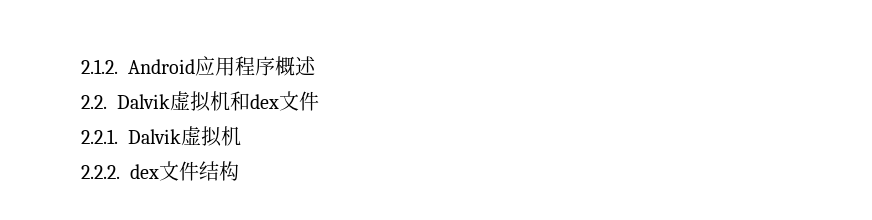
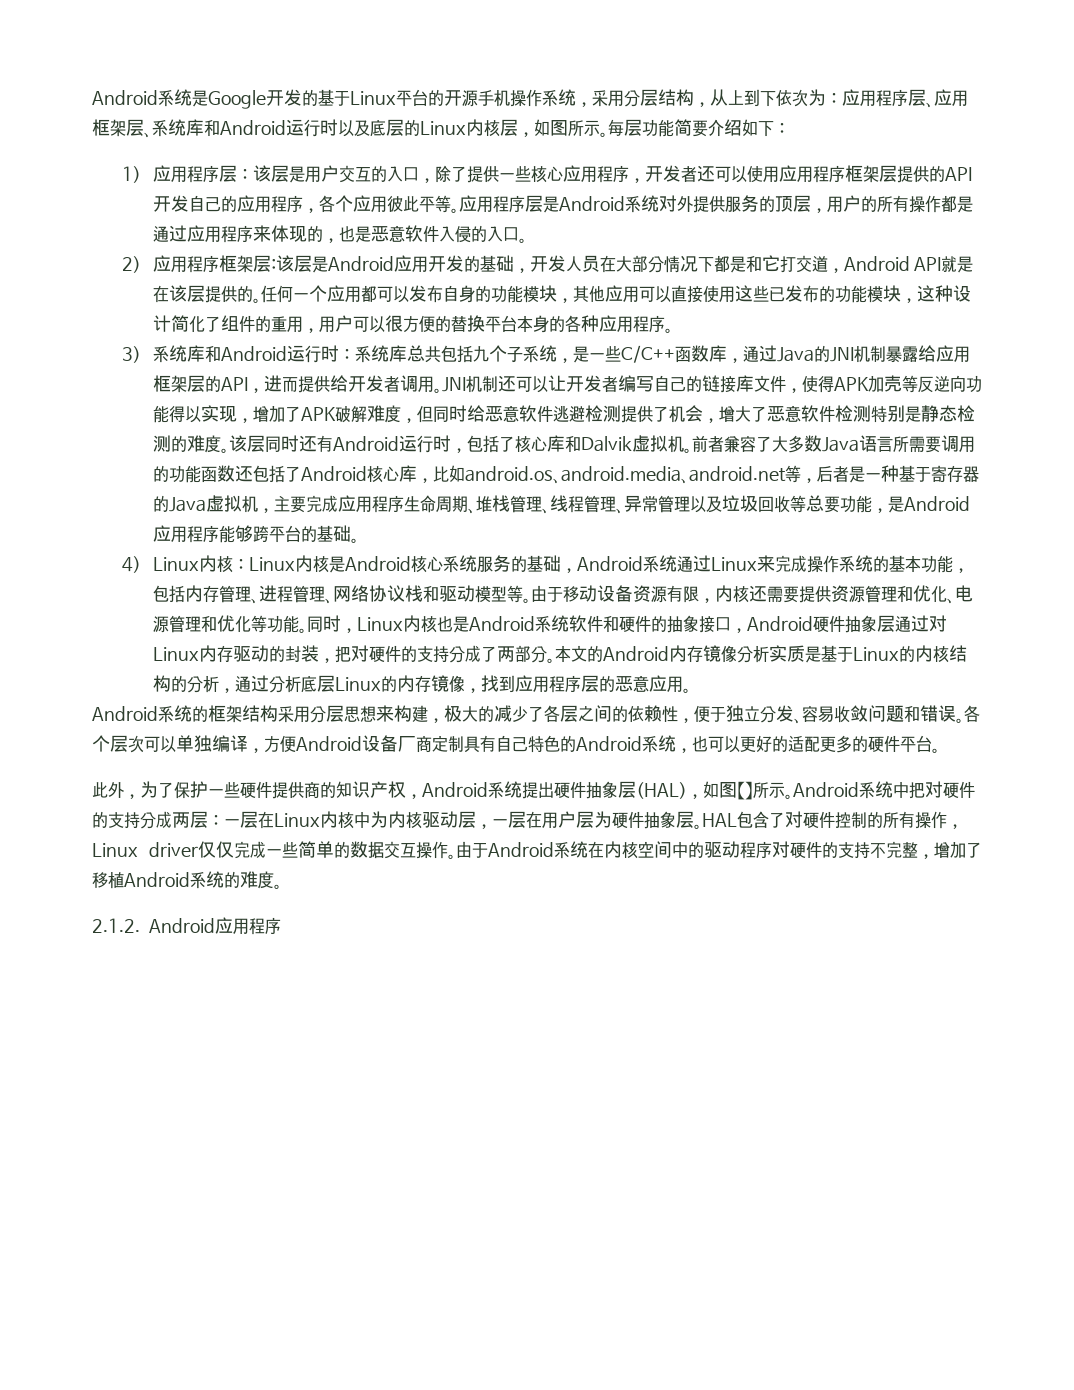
- 2.1.2. Android应用程序概述
- 2.2. Dalvik虚拟机和dex文件
- 2.2.1. Dalvik虚拟机
- 2.2.2. dex文件结构
+ Android系统是Google开发的基于Linux平台的开源手机操作系统，采用分层结构，从上到下依次为：应用程序层、应用框架层、系统库和Android运行时以及底层的Linux内核层，如图所示。每层功能简要介绍如下：
+ 1)应用程序层：该层是用户交互的入口，除了提供一些核心应用程序，开发者还可以使用应用程序框架层提供的API开发自己的应用程序，各个应用彼此平等。应用程序层是Android系统对外提供服务的顶层，用户的所有操作都是通过应用程序来体现的，也是恶意软件入侵的入口。
+ 2)应用程序框架层:该层是Android应用开发的基础，开发人员在大部分情况下都是和它打交道，Android API就是在该层提供的。任何一个应用都可以发布自身的功能模块，其他应用可以直接使用这些已发布的功能模块，这种设计简化了组件的重用，用户可以很方便的替换平台本身的各种应用程序。
+ 3)系统库和Android运行时：系统库总共包括九个子系统，是一些C/C++函数库，通过Java的JNI机制暴露给应用框架层的API，进而提供给开发者调用。JNI机制还可以让开发者编写自己的链接库文件，使得APK加壳等反逆向功能得以实现，增加了APK破解难度，但同时给恶意软件逃避检测提供了机会，增大了恶意软件检测特别是静态检测的难度。该层同时还有Android运行时，包括了核心库和Dalvik虚拟机。前者兼容了大多数Java语言所需要调用的功能函数还包括了Android核心库，比如android.os、android.media、android.net等，后者是一种基于寄存器的Java虚拟机，主要完成应用程序生命周期、堆栈管理、线程管理、异常管理以及垃圾回收等总要功能，是Android应用程序能够跨平台的基础。
+ 4) Linux内核：Linux内核是Android核心系统服务的基础，Android系统通过Linux来完成操作系统的基本功能，包括内存管理、进程管理、网络协议栈和驱动模型等。由于移动设备资源有限，内核还需要提供资源管理和优化、电源管理和优化等功能。同时，Linux内核也是Android系统软件和硬件的抽象接口，Android硬件抽象层通过对Linux内存驱动的封装，把对硬件的支持分成了两部分。本文的Android内存镜像分析实质是基于Linux的内核结构的分析，通过分析底层Linux的内存镜像，找到应用程序层的恶意应用。
+ Android系统的框架结构采用分层思想来构建，极大的减少了各层之间的依赖性，便于独立分发、容易收敛问题和错误。各个层次可以单独编译，方便Android设备厂商定制具有自己特色的Android系统，也可以更好的适配更多的硬件平台。
+ 此外，为了保护一些硬件提供商的知识产权，Android系统提出硬件抽象层(HAL)，如图【】所示。Android系统中把对硬件的支持分成两层：一层在Linux内核中为内核驱动层，一层在用户层为硬件抽象层。HAL包含了对硬件控制的所有操作，Linux driver仅仅完成一些简单的数据交互操作。由于Android系统在内核空间中的驱动程序对硬件的支持不完整，增加了移植Android系统的难度。
+ 2.1.2. Android应用程序

